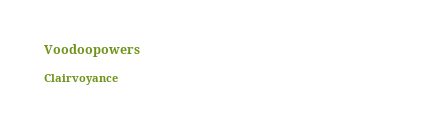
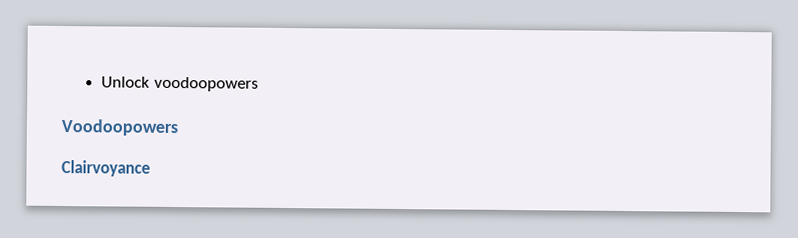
+ Unlock voodoopowers

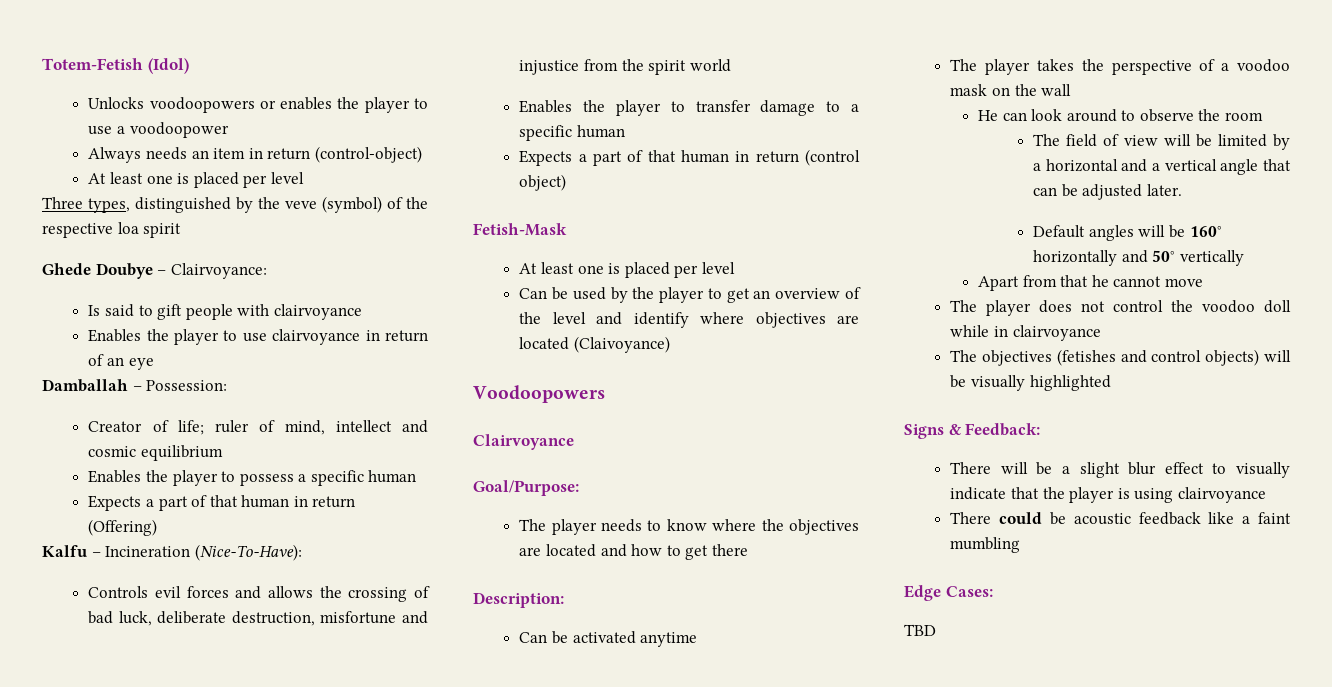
- Unlock voodoopowers
+ Totem-Fetish (Idol)
+ Unlocks voodoopowers or enables the player to use a voodoopower
+ Always needs an item in return (control-object)
+ At least one is placed per level
+ Three types, distinguished by the veve (symbol) of the respective loa spirit
+ Ghede Doubye – Clairvoyance:
+ Is said to gift people with clairvoyance
+ Enables the player to use clairvoyance in return of an eye
+ Damballah – Possession:
+ Creator of life; ruler of mind, intellect and cosmic equilibrium
+ Enables the player to possess a specific human
+ Expects a part of that human in return (Offering)
+ Kalfu – Incineration (Nice-To-Have):
+ Controls evil forces and allows the crossing of bad luck, deliberate destruction, misfortune and injustice from the spirit world
+ Enables the player to transfer damage to a specific human
+ Expects a part of that human in return (control object)
+ Fetish-Mask
+ At least one is placed per level
+ Can be used by the player to get an overview of the level and identify where objectives are located (Claivoyance)
  Voodoopowers
  Clairvoyance
+ Goal/Purpose:
+ The player needs to know where the objectives are located and how to get there
+ Description:
+ Can be activated anytime
+ The player takes the perspective of a voodoo mask on the wall
+ He can look around to observe the room
+ The field of view will be limited by a horizontal and a vertical angle that can be adjusted later.
+ Default angles will be 160° horizontally and 50° vertically
+ Apart from that he cannot move
+ The player does not control the voodoo doll while in clairvoyance
+ The objectives (fetishes and control objects) will be visually highlighted
+ Signs & Feedback:
+ There will be a slight blur effect to visually indicate that the player is using clairvoyance
+ There could be acoustic feedback like a faint mumbling
+ Edge Cases:
+ TBD

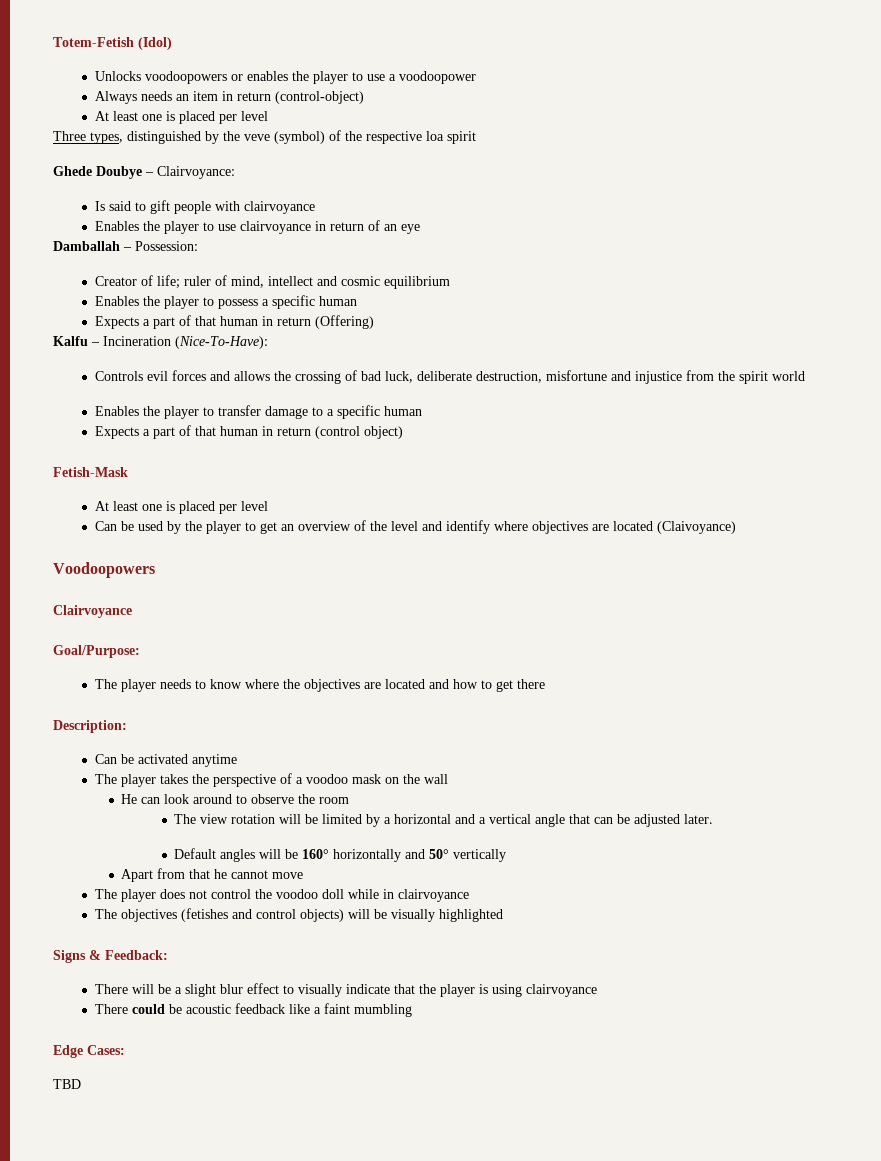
- The field of view will be limited by a horizontal and a vertical angle that can be adjusted later.
+ The view rotation will be limited by a horizontal and a vertical angle that can be adjusted later.

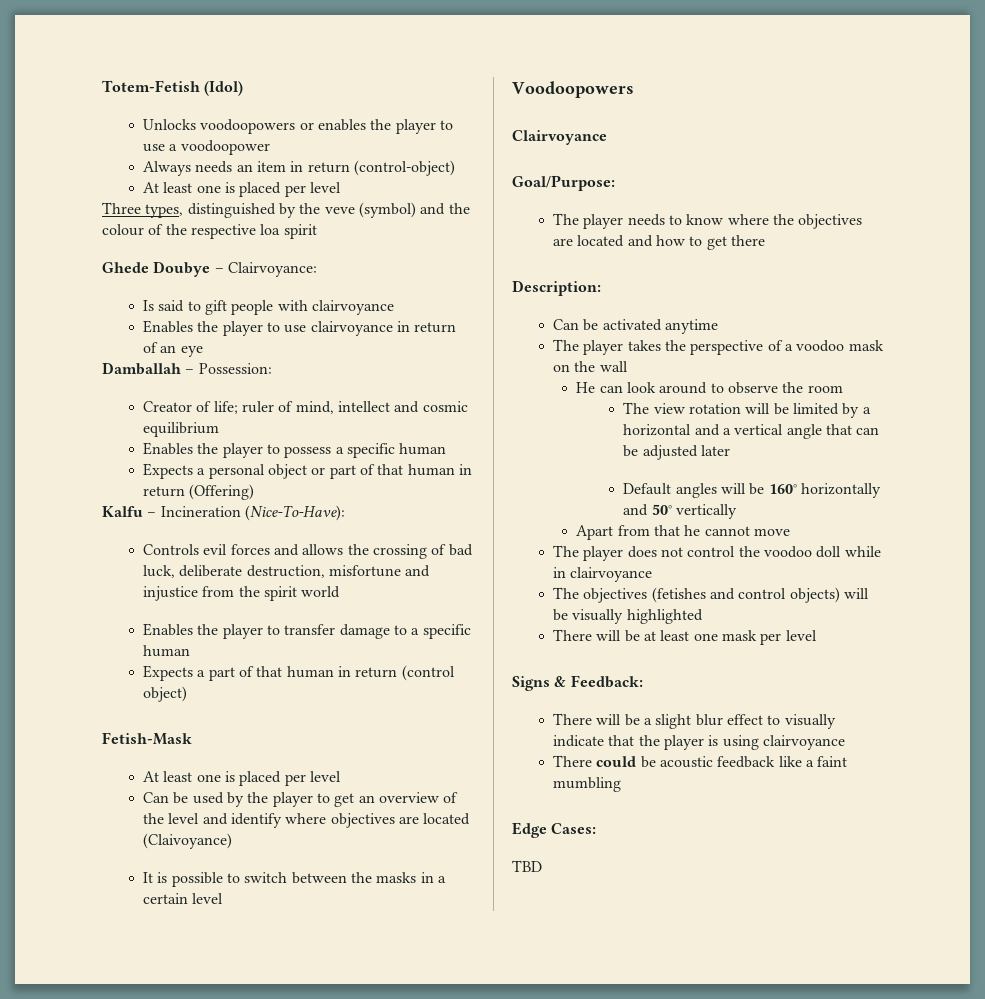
- Three types, distinguished by the veve (symbol) of the respective loa spirit
+ Three types, distinguished by the veve (symbol) and the colour of the respective loa spirit
- Expects a part of that human in return (Offering)
+ Expects a personal object or part of that human in return (Offering)
+ It is possible to switch between the masks in a certain level
- The view rotation will be limited by a horizontal and a vertical angle that can be adjusted later.
+ The view rotation will be limited by a horizontal and a vertical angle that can be adjusted later
+ There will be at least one mask per level

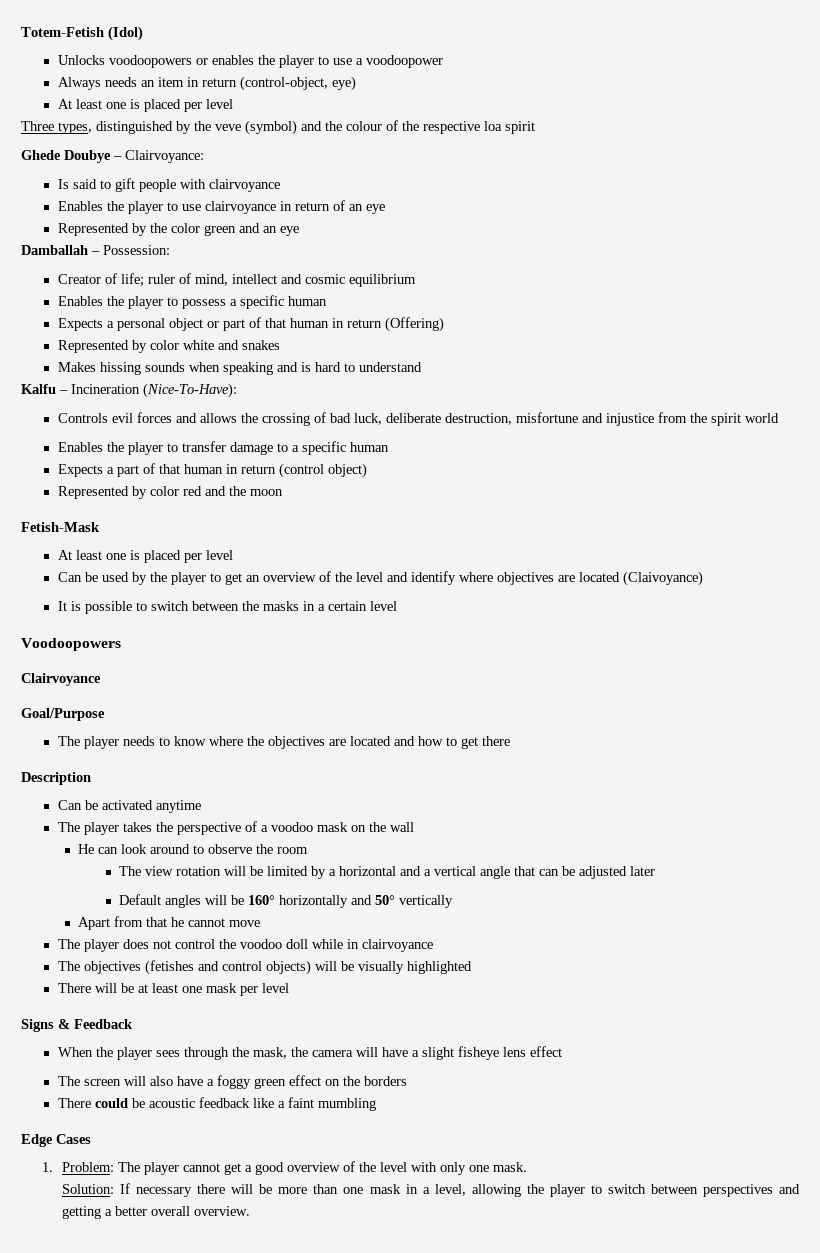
- Always needs an item in return (control-object)
+ Always needs an item in return (control-object, eye)
+ Represented by the color green and an eye
+ Represented by color white and snakes
+ Makes hissing sounds when speaking and is hard to understand
+ Represented by color red and the moon
- Goal/Purpose:
+ Goal/Purpose
- Description:
+ Description
- Signs & Feedback:
- There will be a slight blur effect to visually indicate that the player is using clairvoyance
+ Signs & Feedback
+ When the player sees through the mask, the camera will have a slight fisheye lens effect
+ The screen will also have a foggy green effect on the borders
- Edge Cases:
- TBD
+ Edge Cases
+ 1. Problem: The player cannot get a good overview of the level with only one mask.
+ Solution: If necessary there will be more than one mask in a level, allowing the player to switch between perspectives and getting a better overall overview.

